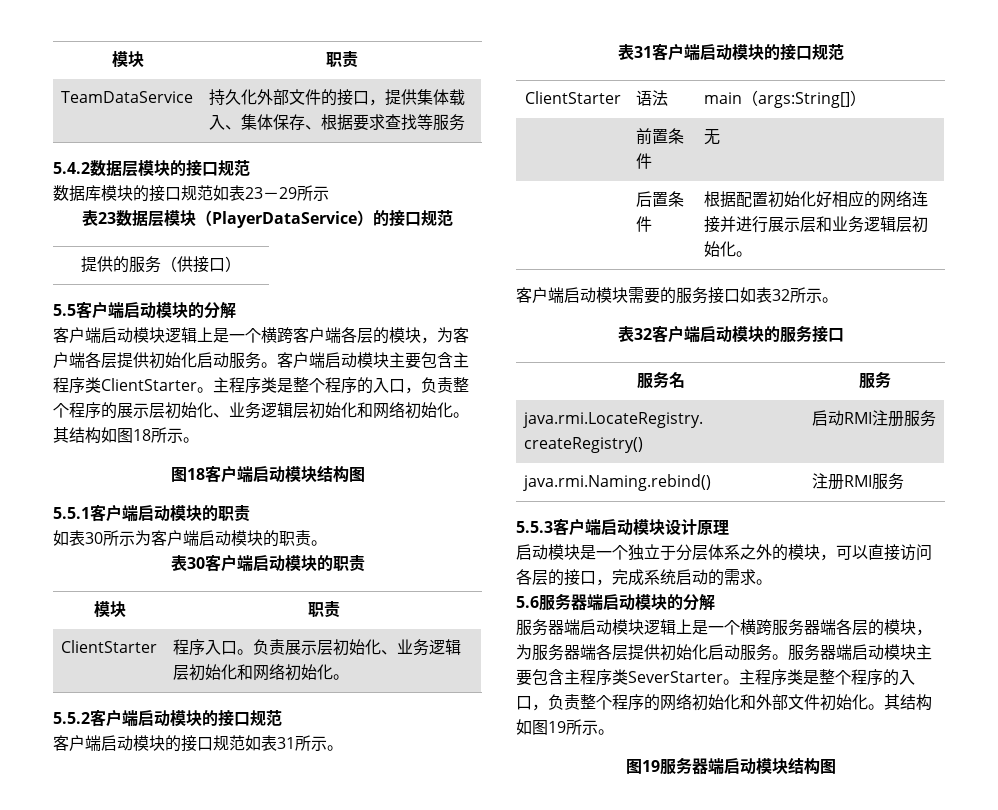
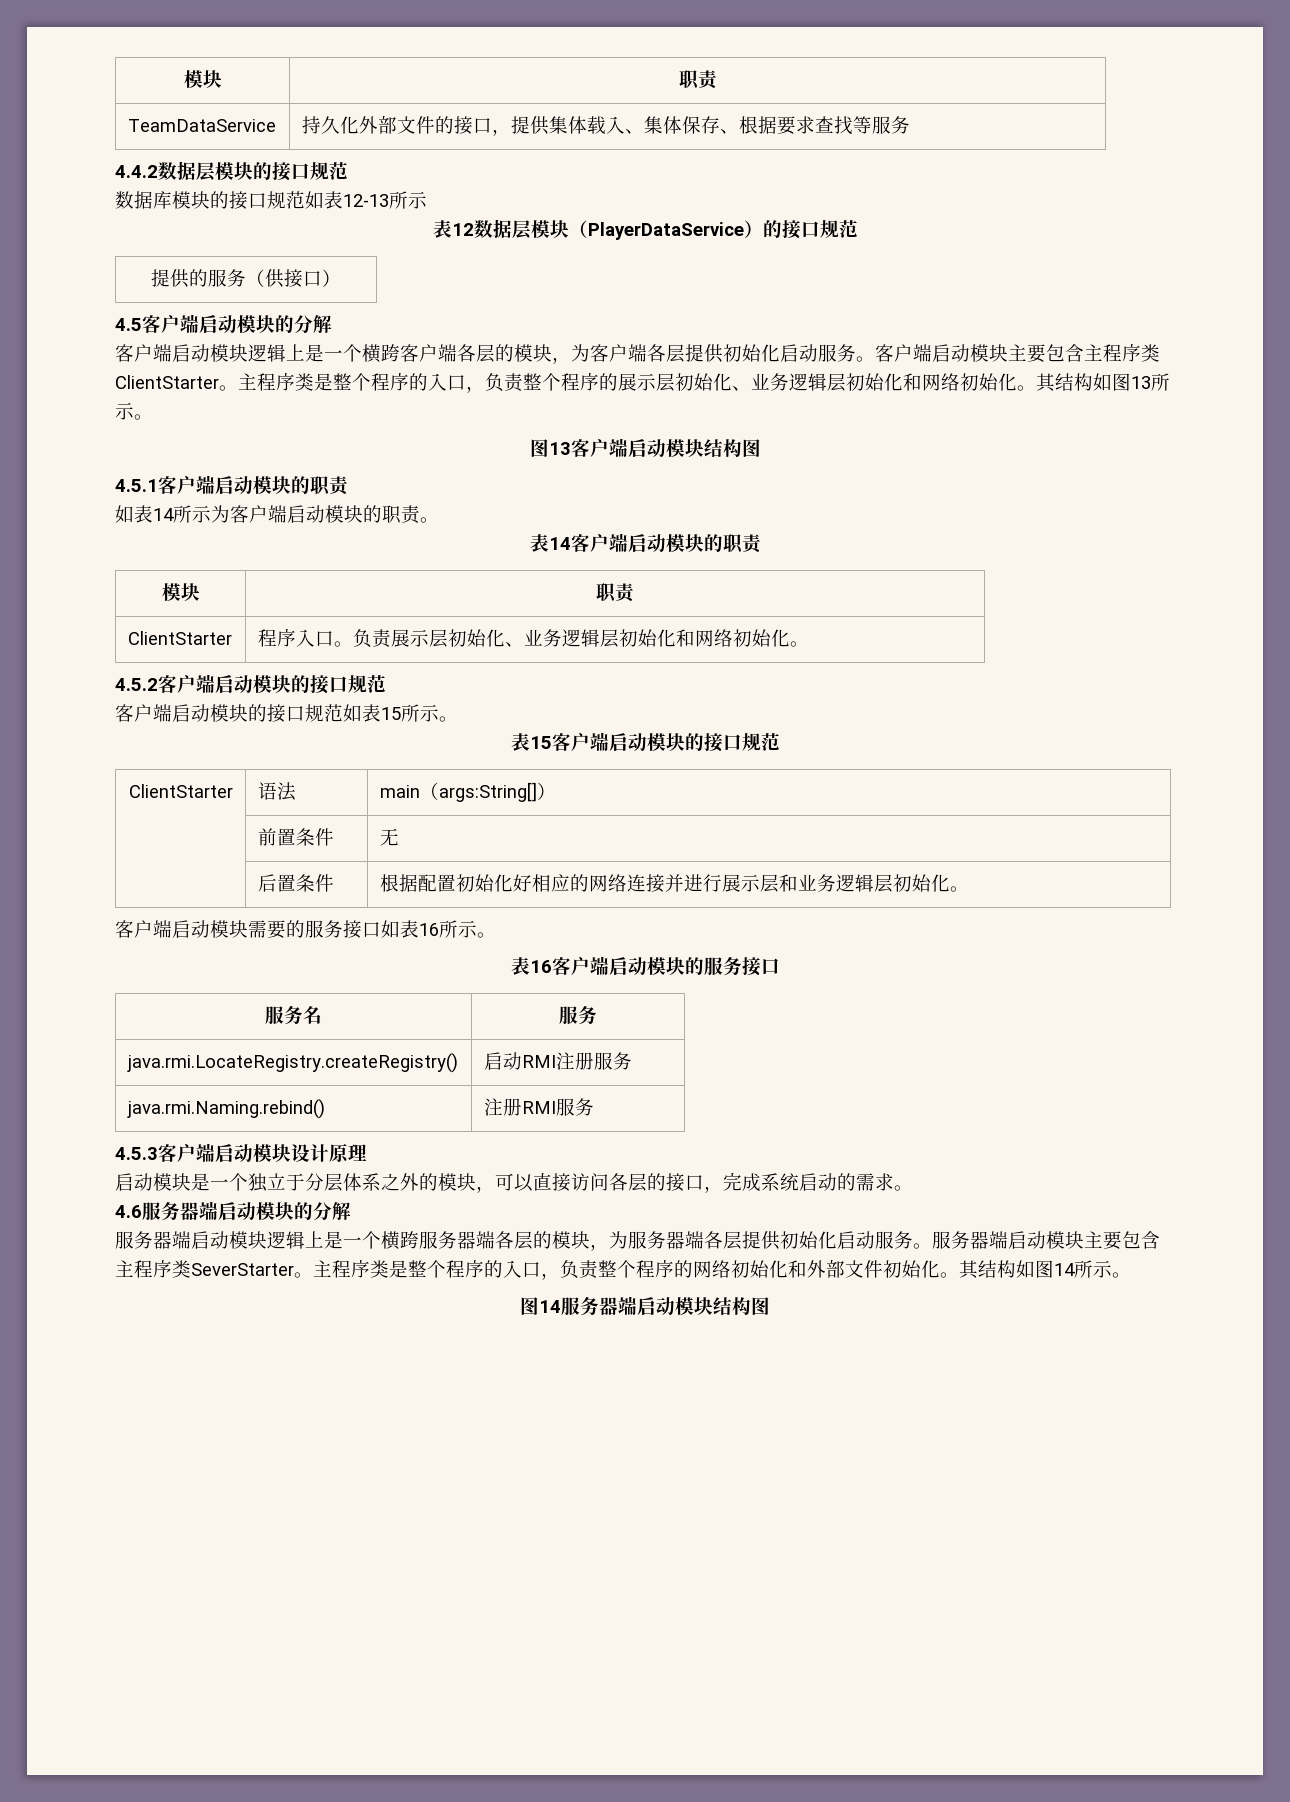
- 5.4.2数据层模块的接口规范
+ 4.4.2数据层模块的接口规范
- 数据库模块的接口规范如表23－29所示
+ 数据库模块的接口规范如表12-13所示
- 表23数据层模块（PlayerDataService）的接口规范
+ 表12数据层模块（PlayerDataService）的接口规范
- 5.5客户端启动模块的分解
+ 4.5客户端启动模块的分解
- 其结构如图18所示。
- 图18客户端启动模块结构图
+ 其结构如图13所示。
+ 图13客户端启动模块结构图
- 5.5.1客户端启动模块的职责
+ 4.5.1客户端启动模块的职责
- 如表30所示为客户端启动模块的职责。
+ 如表14所示为客户端启动模块的职责。
- 表30客户端启动模块的职责
+ 表14客户端启动模块的职责
- 5.5.2客户端启动模块的接口规范
+ 4.5.2客户端启动模块的接口规范
- 客户端启动模块的接口规范如表31所示。
- 表31客户端启动模块的接口规范
+ 客户端启动模块的接口规范如表15所示。
+ 表15客户端启动模块的接口规范
- 客户端启动模块需要的服务接口如表32所示。
- 表32客户端启动模块的服务接口
+ 客户端启动模块需要的服务接口如表16所示。
+ 表16客户端启动模块的服务接口
- 5.5.3客户端启动模块设计原理
+ 4.5.3客户端启动模块设计原理
- 5.6服务器端启动模块的分解
+ 4.6服务器端启动模块的分解
- 其结构如图19所示。
- 图19服务器端启动模块结构图
+ 其结构如图14所示。
+ 图14服务器端启动模块结构图

